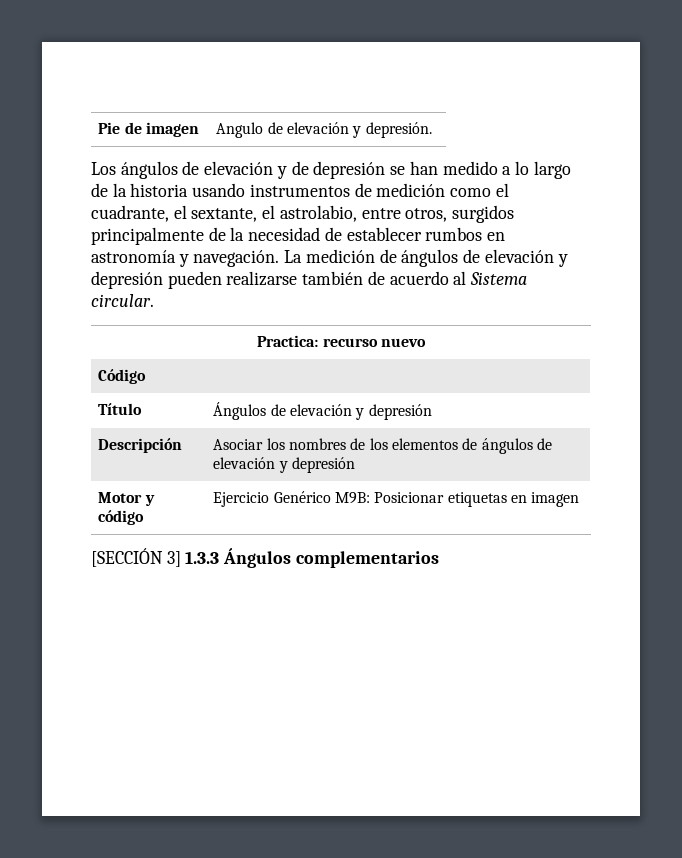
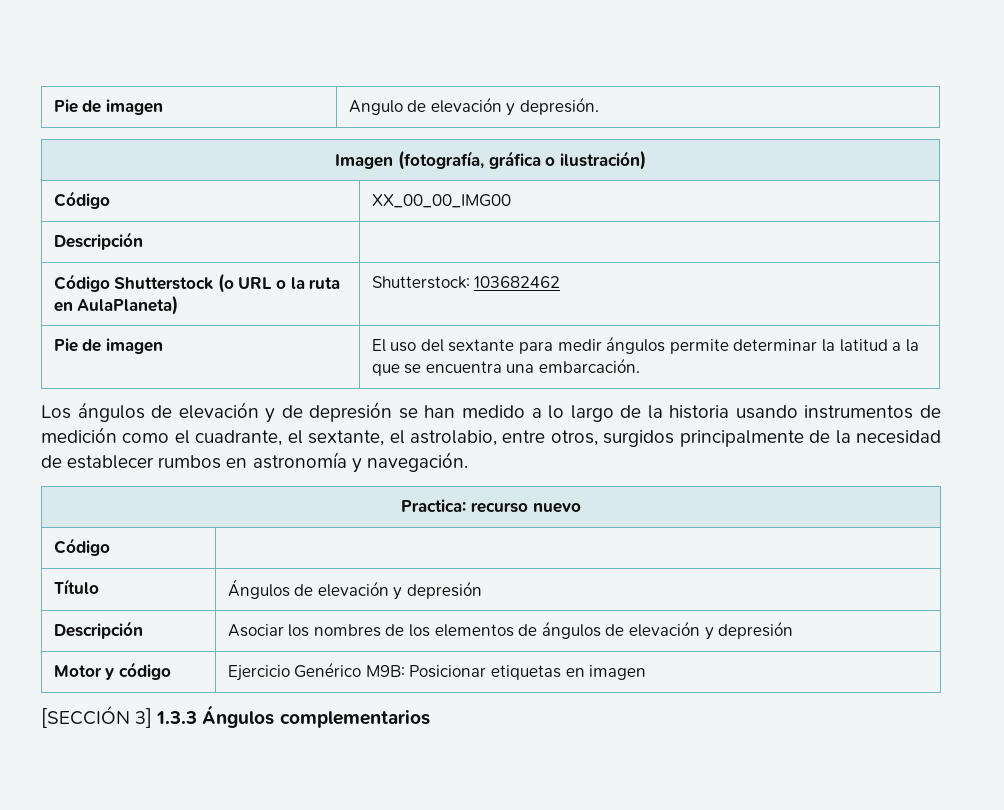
+ Imagen (fotografía, gráfica o ilustración)
+ Código | XX_00_00_IMG00
+ Descripción |
+ Código Shutterstock (o URL o la ruta en AulaPlaneta) | Shutterstock: 103682462
+ Pie de imagen | El uso del sextante para medir ángulos permite determinar la latitud a la que se encuentra una embarcación.
- La medición de ángulos de elevación y depresión pueden realizarse también de acuerdo al Sistema circular.

